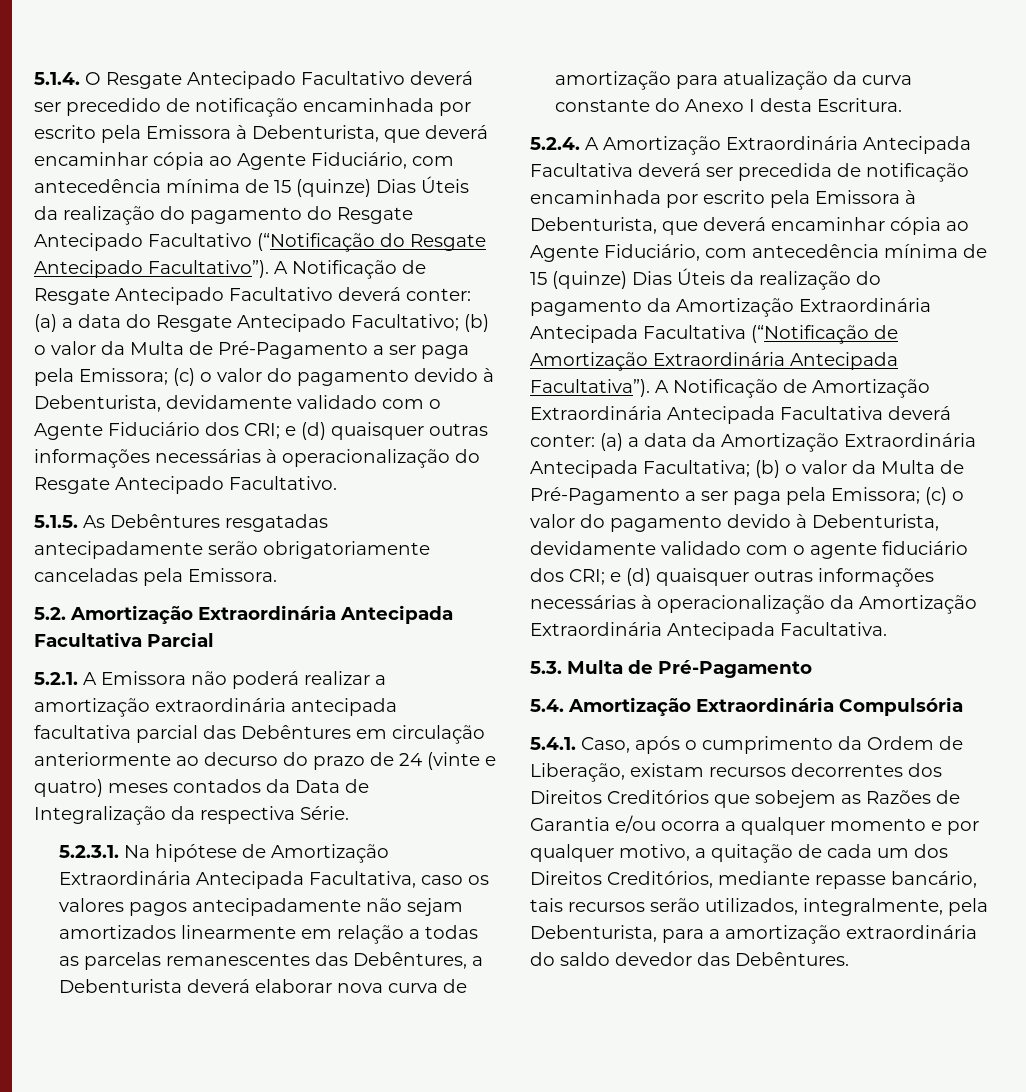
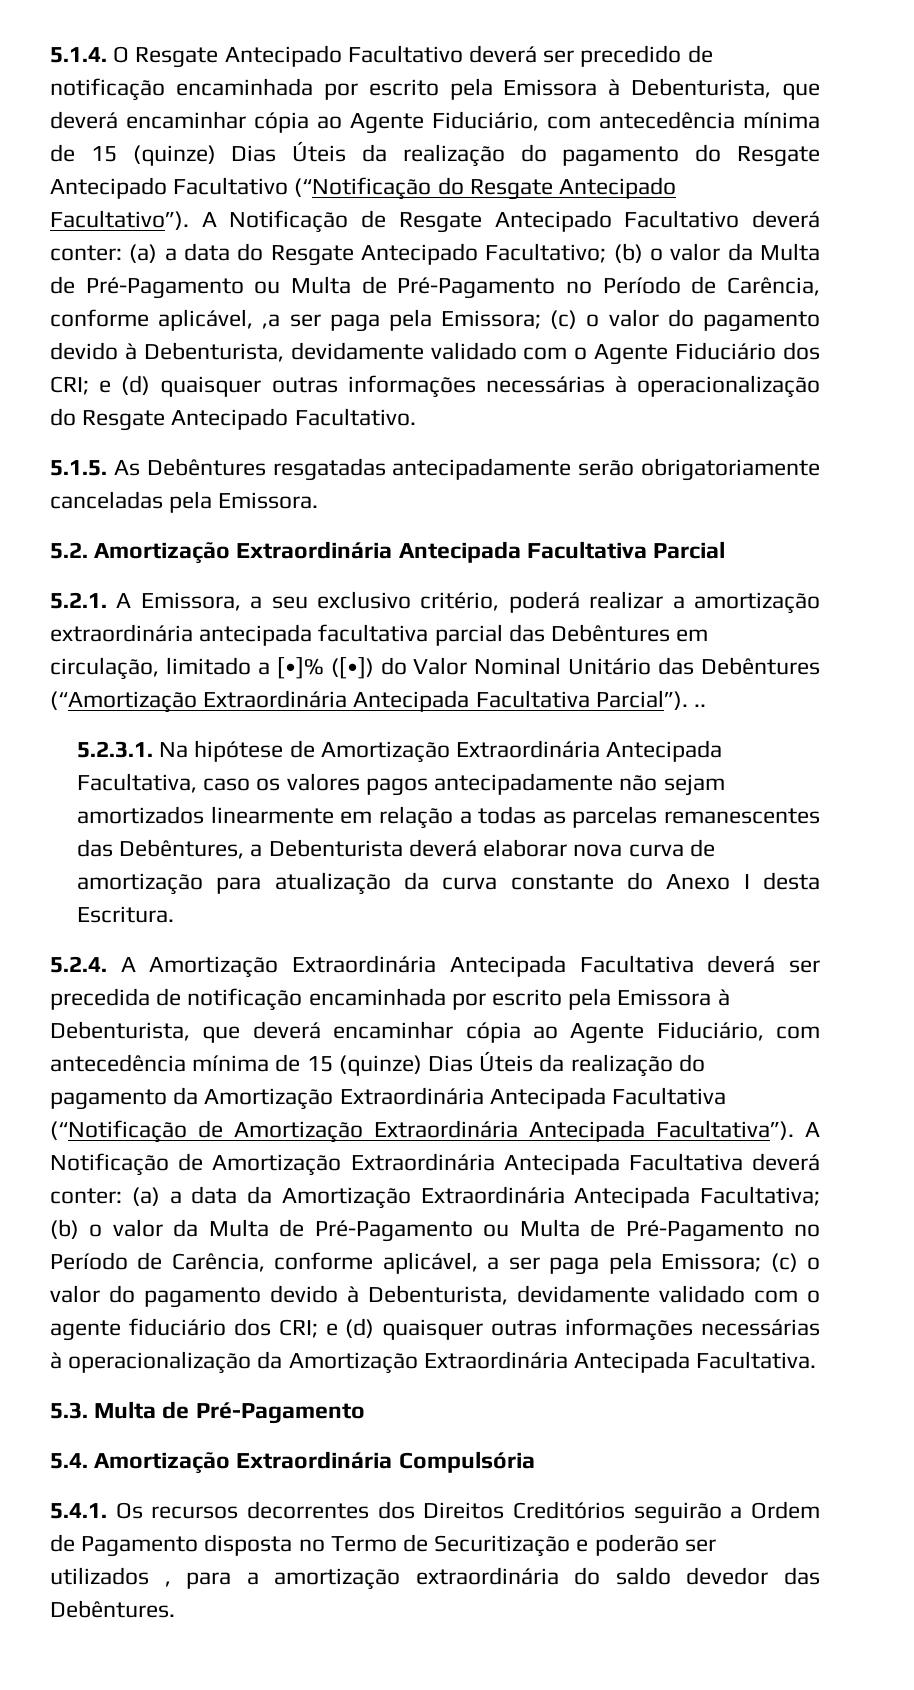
- A Notificação de Resgate Antecipado Facultativo deverá conter: (a) a data do Resgate Antecipado Facultativo; (b) o valor da Multa de Pré-Pagamento a ser paga pela Emissora; (c) o valor do pagamento devido à Debenturista, devidamente validado com o Agente Fiduciário dos CRI; e (d) quaisquer outras informações necessárias à operacionalização do Resgate Antecipado Facultativo.
+ A Notificação de Resgate Antecipado Facultativo deverá conter: (a) a data do Resgate Antecipado Facultativo; (b) o valor da Multa de Pré-Pagamento ou Multa de Pré-Pagamento no Período de Carência, conforme aplicável, ,a ser paga pela Emissora; (c) o valor do pagamento devido à Debenturista, devidamente validado com o Agente Fiduciário dos CRI; e (d) quaisquer outras informações necessárias à operacionalização do Resgate Antecipado Facultativo.
- 5.2.1. A Emissora não poderá realizar a amortização extraordinária antecipada facultativa parcial das Debêntures em circulação anteriormente ao decurso do prazo de 24 (vinte e quatro) meses contados da Data de Integralização da respectiva Série.
+ 5.2.1. A Emissora, a seu exclusivo critério, poderá realizar a amortização extraordinária antecipada facultativa parcial das Debêntures em circulação, limitado a [•]% ([•]) do Valor Nominal Unitário das Debêntures (“Amortização Extraordinária Antecipada Facultativa Parcial”). ..
- A Notificação de Amortização Extraordinária Antecipada Facultativa deverá conter: (a) a data da Amortização Extraordinária Antecipada Facultativa; (b) o valor da Multa de Pré-Pagamento a ser paga pela Emissora; (c) o valor do pagamento devido à Debenturista, devidamente validado com o agente fiduciário dos CRI; e (d) quaisquer outras informações necessárias à operacionalização da Amortização Extraordinária Antecipada Facultativa.
+ A Notificação de Amortização Extraordinária Antecipada Facultativa deverá conter: (a) a data da Amortização Extraordinária Antecipada Facultativa; (b) o valor da Multa de Pré-Pagamento ou Multa de Pré-Pagamento no Período de Carência, conforme aplicável, a ser paga pela Emissora; (c) o valor do pagamento devido à Debenturista, devidamente validado com o agente fiduciário dos CRI; e (d) quaisquer outras informações necessárias à operacionalização da Amortização Extraordinária Antecipada Facultativa.
- 5.4.1. Caso, após o cumprimento da Ordem de Liberação, existam recursos decorrentes dos Direitos Creditórios que sobejem as Razões de Garantia e/ou ocorra a qualquer momento e por qualquer motivo, a quitação de cada um dos Direitos Creditórios, mediante repasse bancário, tais recursos serão utilizados, integralmente, pela Debenturista, para a amortização extraordinária do saldo devedor das Debêntures.
+ 5.4.1. Os recursos decorrentes dos Direitos Creditórios seguirão a Ordem de Pagamento disposta no Termo de Securitização e poderão ser utilizados , para a amortização extraordinária do saldo devedor das Debêntures.

